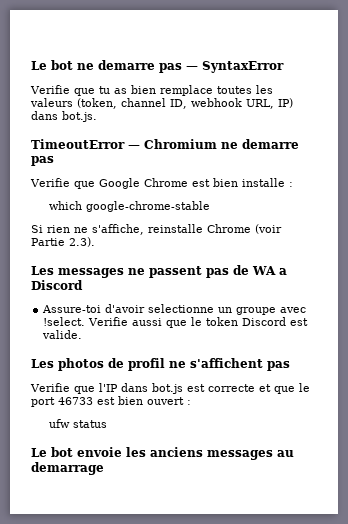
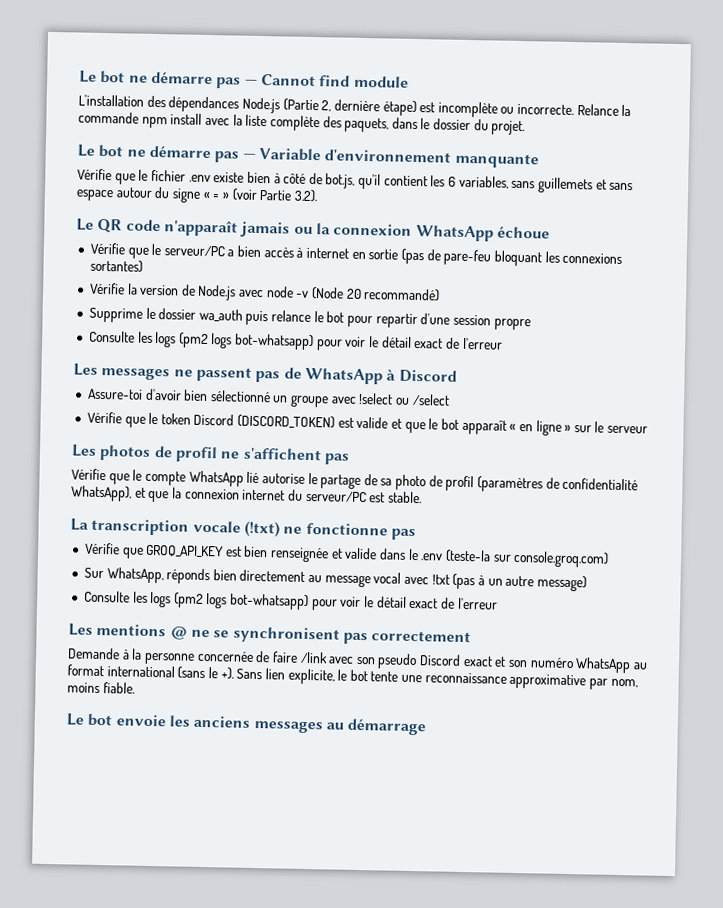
- Le bot ne demarre pas — SyntaxError
- Verifie que tu as bien remplace toutes les valeurs (token, channel ID, webhook URL, IP) dans bot.js.
- TimeoutError — Chromium ne demarre pas
- Verifie que Google Chrome est bien installe :
- which google-chrome-stable
- Si rien ne s'affiche, reinstalle Chrome (voir Partie 2.3).
+ Le bot ne démarre pas — Cannot find module
+ L'installation des dépendances Node.js (Partie 2, dernière étape) est incomplète ou incorrecte. Relance la commande npm install avec la liste complète des paquets, dans le dossier du projet.
+ Le bot ne démarre pas — Variable d'environnement manquante
+ Vérifie que le fichier .env existe bien à côté de bot.js, qu'il contient les 6 variables, sans guillemets et sans espace autour du signe « = » (voir Partie 3.2).
+ Le QR code n'apparaît jamais ou la connexion WhatsApp échoue
+ Vérifie que le serveur/PC a bien accès à internet en sortie (pas de pare-feu bloquant les connexions sortantes)
+ Vérifie la version de Node.js avec node -v (Node 20 recommandé)
+ Supprime le dossier wa_auth puis relance le bot pour repartir d'une session propre
+ Consulte les logs (pm2 logs bot-whatsapp) pour voir le détail exact de l'erreur
- Les messages ne passent pas de WA a Discord
+ Les messages ne passent pas de WhatsApp à Discord
- Assure-toi d'avoir selectionne un groupe avec !select. Verifie aussi que le token Discord est valide.
+ Assure-toi d'avoir bien sélectionné un groupe avec !select ou /select
+ Vérifie que le token Discord (DISCORD_TOKEN) est valide et que le bot apparaît « en ligne » sur le serveur
- Verifie que l'IP dans bot.js est correcte et que le port 46733 est bien ouvert :
- ufw status
+ Vérifie que le compte WhatsApp lié autorise le partage de sa photo de profil (paramètres de confidentialité WhatsApp), et que la connexion internet du serveur/PC est stable.
+ La transcription vocale (!txt) ne fonctionne pas
+ Vérifie que GROQ_API_KEY est bien renseignée et valide dans le .env (teste-la sur console.groq.com)
+ Sur WhatsApp, réponds bien directement au message vocal avec !txt (pas à un autre message)
+ Consulte les logs (pm2 logs bot-whatsapp) pour voir le détail exact de l'erreur
+ Les mentions @ ne se synchronisent pas correctement
+ Demande à la personne concernée de faire /link avec son pseudo Discord exact et son numéro WhatsApp au format international (sans le +). Sans lien explicite, le bot tente une reconnaissance approximative par nom, moins fiable.
- Le bot envoie les anciens messages au demarrage
+ Le bot envoie les anciens messages au démarrage

